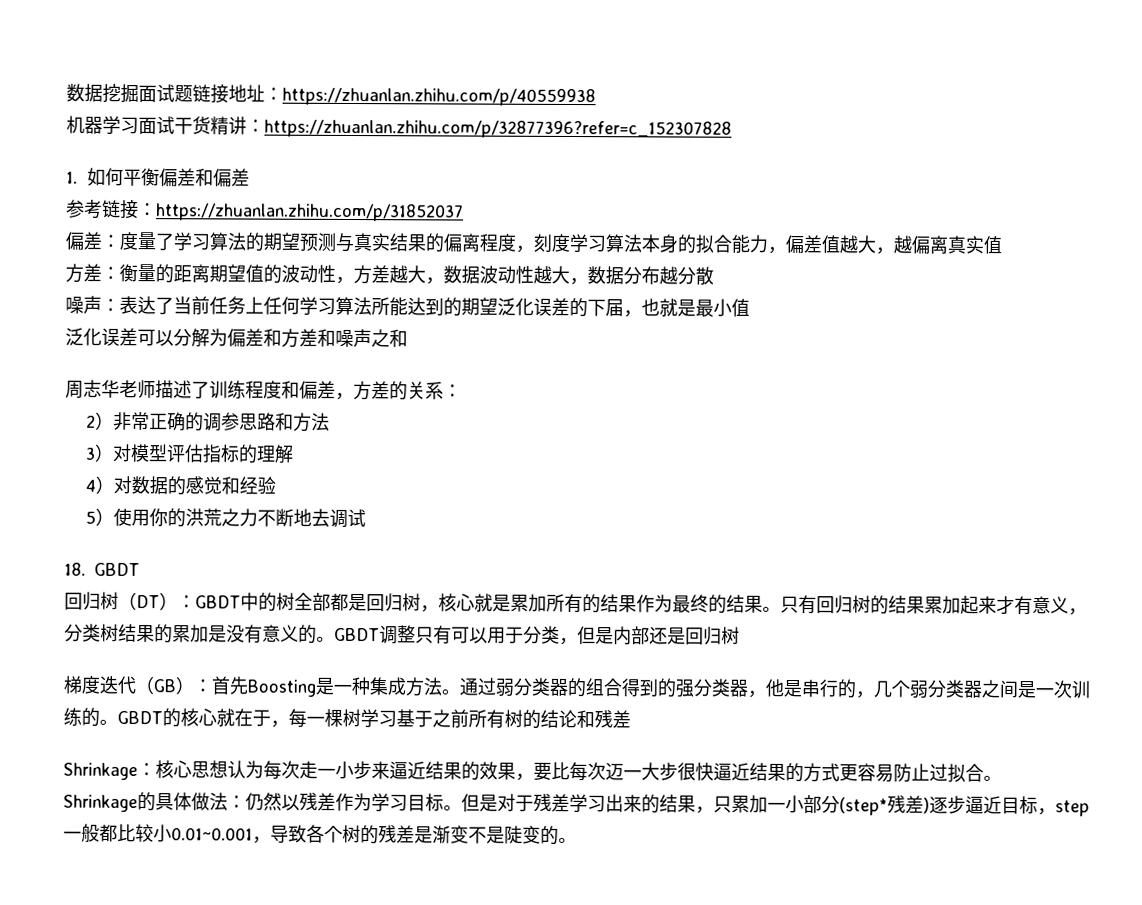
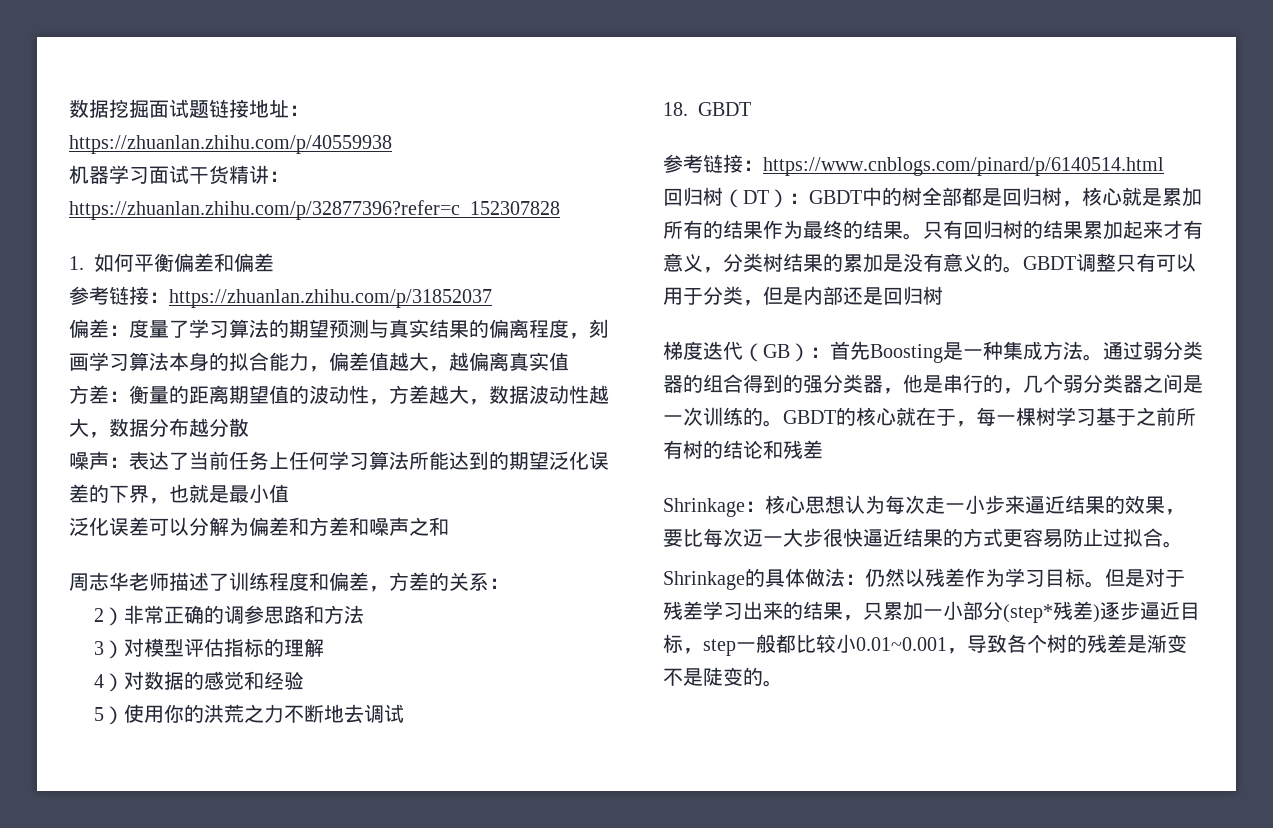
- 偏差：度量了学习算法的期望预测与真实结果的偏离程度，刻度学习算法本身的拟合能力，偏差值越大，越偏离真实值
+ 偏差：度量了学习算法的期望预测与真实结果的偏离程度，刻画学习算法本身的拟合能力，偏差值越大，越偏离真实值
- 噪声：表达了当前任务上任何学习算法所能达到的期望泛化误差的下届，也就是最小值
+ 噪声：表达了当前任务上任何学习算法所能达到的期望泛化误差的下界，也就是最小值
+ 参考链接：https://www.cnblogs.com/pinard/p/6140514.html

